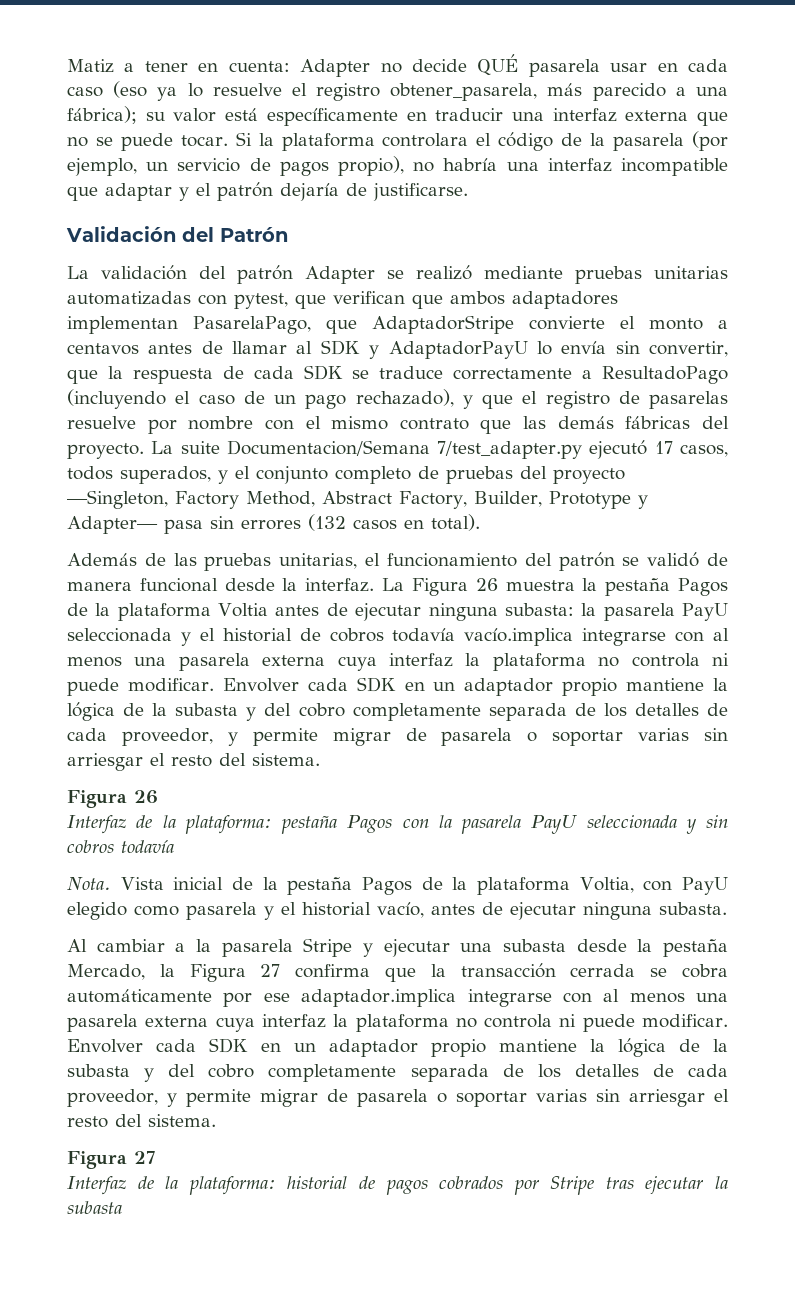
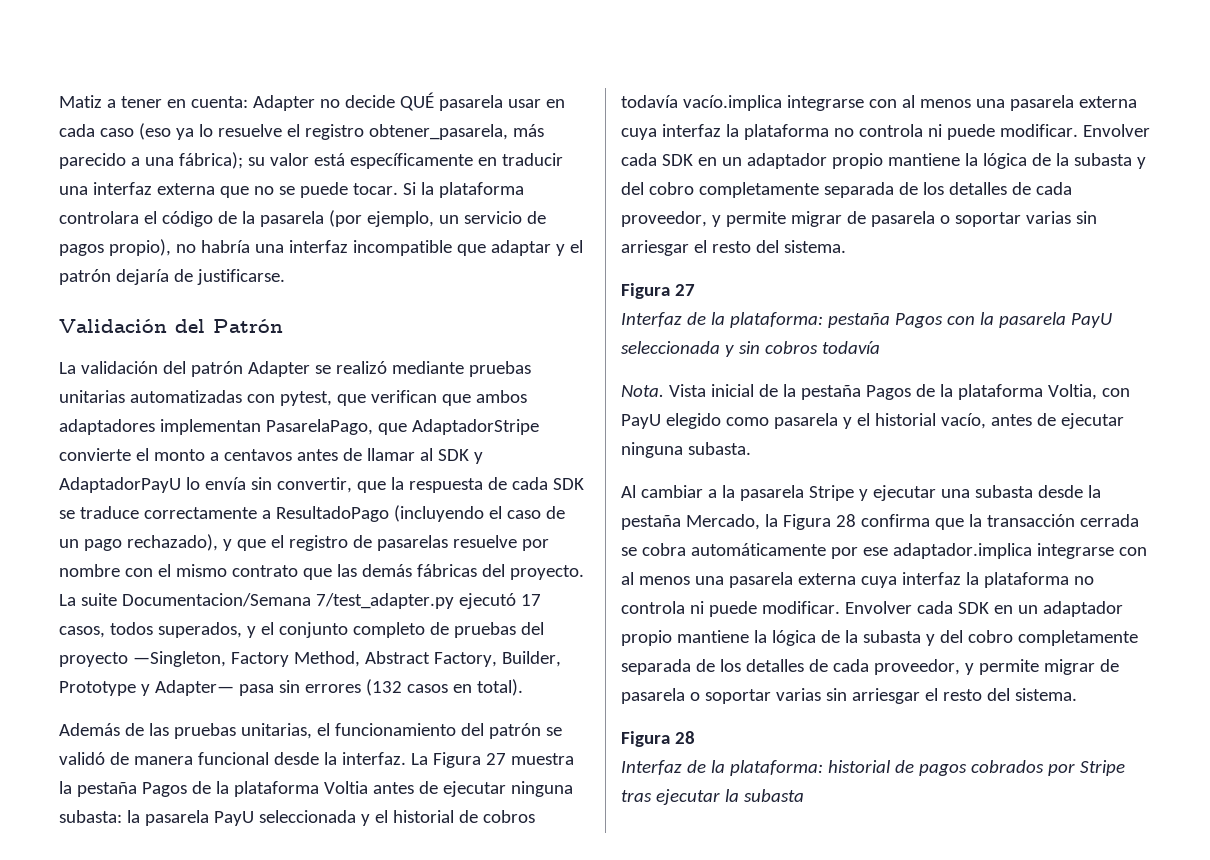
- La Figura 26 muestra la pestaña Pagos de la plataforma Voltia antes de ejecutar ninguna subasta: la pasarela PayU seleccionada y el historial de cobros todavía vacío.implica integrarse con al menos una pasarela externa cuya interfaz la plataforma no controla ni puede modificar. Envolver cada SDK en un adaptador propio mantiene la lógica de la subasta y del cobro completamente separada de los detalles de cada proveedor, y permite migrar de pasarela o soportar varias sin arriesgar el resto del sistema.
- Figura 26
+ La Figura 27 muestra la pestaña Pagos de la plataforma Voltia antes de ejecutar ninguna subasta: la pasarela PayU seleccionada y el historial de cobros todavía vacío.implica integrarse con al menos una pasarela externa cuya interfaz la plataforma no controla ni puede modificar. Envolver cada SDK en un adaptador propio mantiene la lógica de la subasta y del cobro completamente separada de los detalles de cada proveedor, y permite migrar de pasarela o soportar varias sin arriesgar el resto del sistema.
+ Figura 27
- Al cambiar a la pasarela Stripe y ejecutar una subasta desde la pestaña Mercado, la Figura 27 confirma que la transacción cerrada se cobra automáticamente por ese adaptador.implica integrarse con al menos una pasarela externa cuya interfaz la plataforma no controla ni puede modificar. Envolver cada SDK en un adaptador propio mantiene la lógica de la subasta y del cobro completamente separada de los detalles de cada proveedor, y permite migrar de pasarela o soportar varias sin arriesgar el resto del sistema.
- Figura 27
+ Al cambiar a la pasarela Stripe y ejecutar una subasta desde la pestaña Mercado, la Figura 28 confirma que la transacción cerrada se cobra automáticamente por ese adaptador.implica integrarse con al menos una pasarela externa cuya interfaz la plataforma no controla ni puede modificar. Envolver cada SDK en un adaptador propio mantiene la lógica de la subasta y del cobro completamente separada de los detalles de cada proveedor, y permite migrar de pasarela o soportar varias sin arriesgar el resto del sistema.
+ Figura 28

